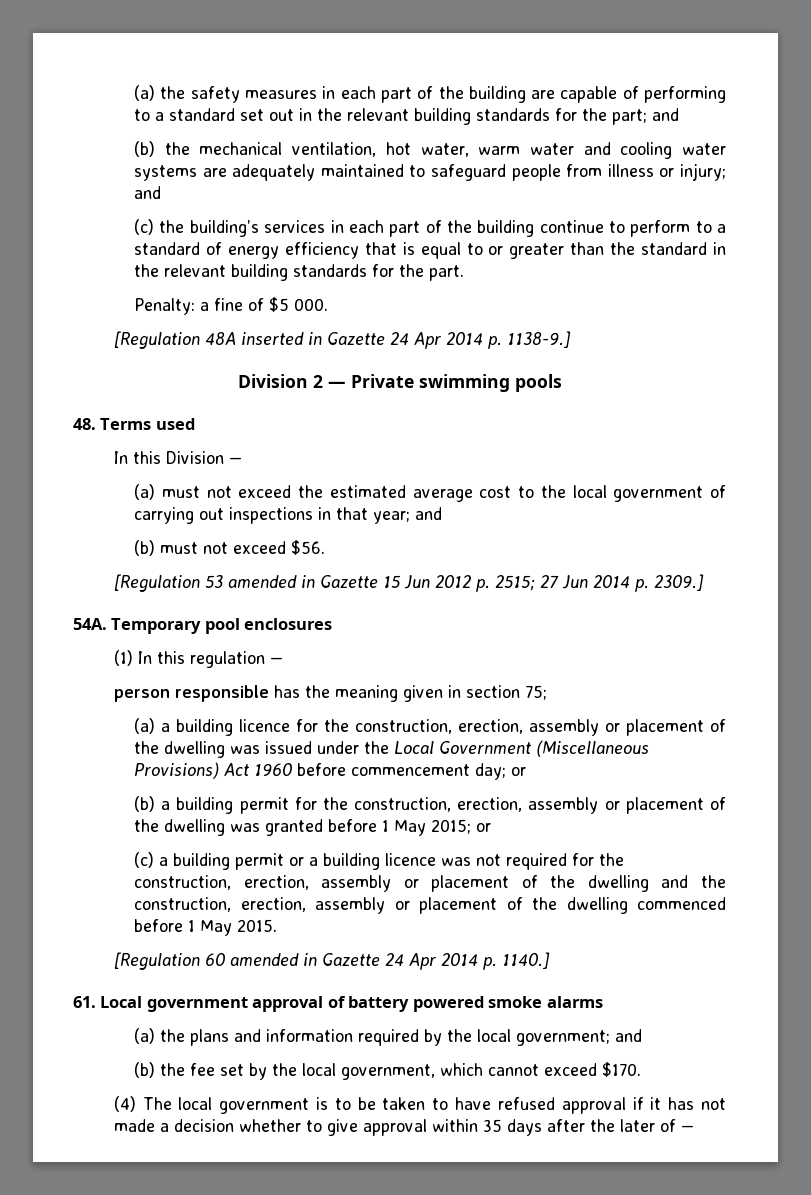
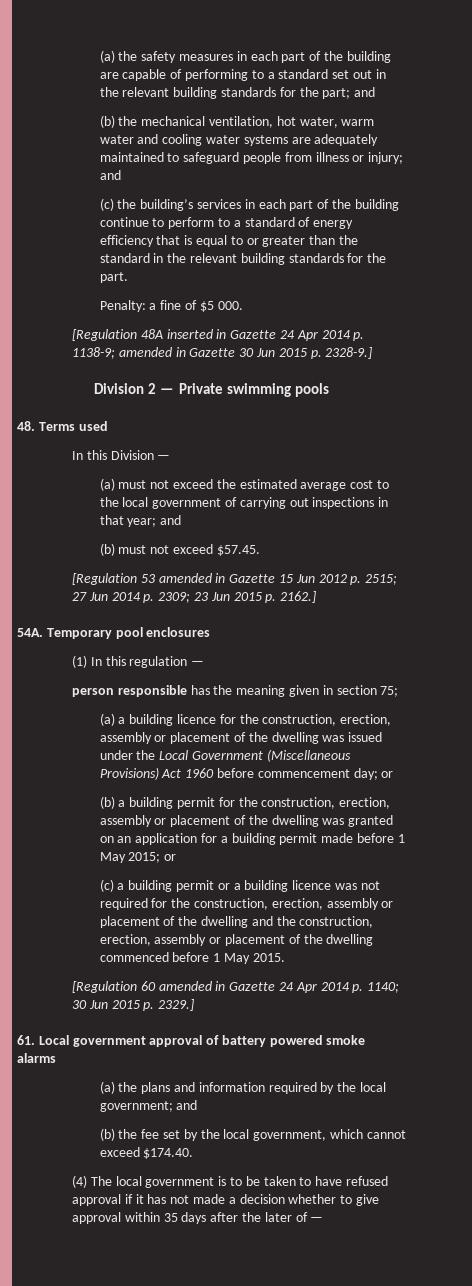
- [Regulation 48A inserted in Gazette 24 Apr 2014 p. 1138-9.]
+ [Regulation 48A inserted in Gazette 24 Apr 2014 p. 1138-9; amended in Gazette 30 Jun 2015 p. 2328-9.]
- (b) must not exceed $56.
+ (b) must not exceed $57.45.
- [Regulation 53 amended in Gazette 15 Jun 2012 p. 2515; 27 Jun 2014 p. 2309.]
+ [Regulation 53 amended in Gazette 15 Jun 2012 p. 2515; 27 Jun 2014 p. 2309; 23 Jun 2015 p. 2162.]
- (b) a building permit for the construction, erection, assembly or placement of the dwelling was granted before 1 May 2015; or
+ (b) a building permit for the construction, erection, assembly or placement of the dwelling was granted on an application for a building permit made before 1 May 2015; or
- [Regulation 60 amended in Gazette 24 Apr 2014 p. 1140.]
+ [Regulation 60 amended in Gazette 24 Apr 2014 p. 1140; 30 Jun 2015 p. 2329.]
- (b) the fee set by the local government, which cannot exceed $170.
+ (b) the fee set by the local government, which cannot exceed $174.40.

